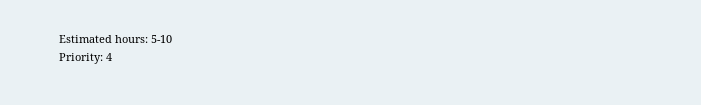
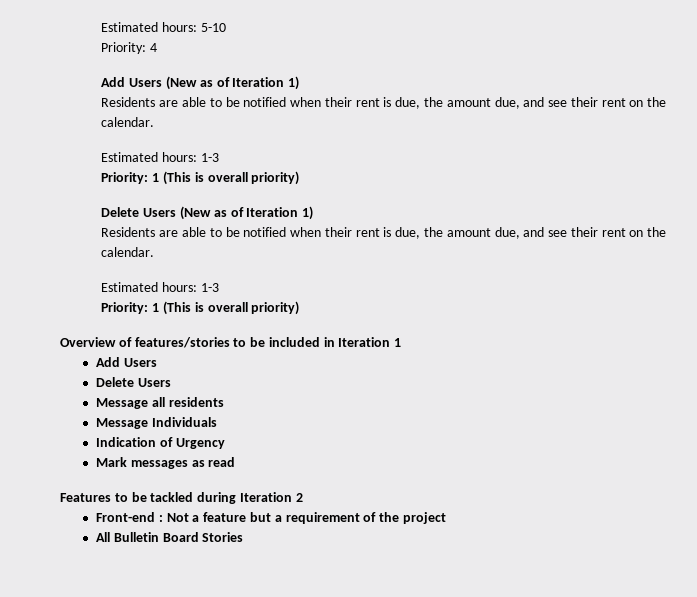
+ Add Users (New as of Iteration 1)
+ Residents are able to be notified when their rent is due, the amount due, and see their rent on the calendar.
+ Estimated hours: 1-3
+ Priority: 1 (This is overall priority)
+ Delete Users (New as of Iteration 1)
+ Residents are able to be notified when their rent is due, the amount due, and see their rent on the calendar.
+ Estimated hours: 1-3
+ Priority: 1 (This is overall priority)
+ Overview of features/stories to be included in Iteration 1
+ Add Users
+ Delete Users
+ Message all residents
+ Message Individuals
+ Indication of Urgency
+ Mark messages as read
+ Features to be tackled during Iteration 2
+ Front-end : Not a feature but a requirement of the project
+ All Bulletin Board Stories

